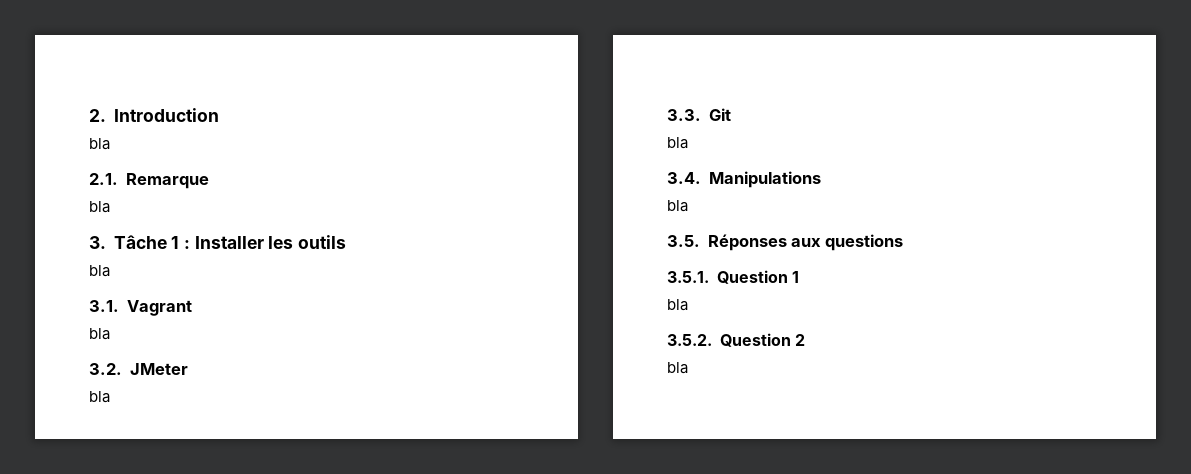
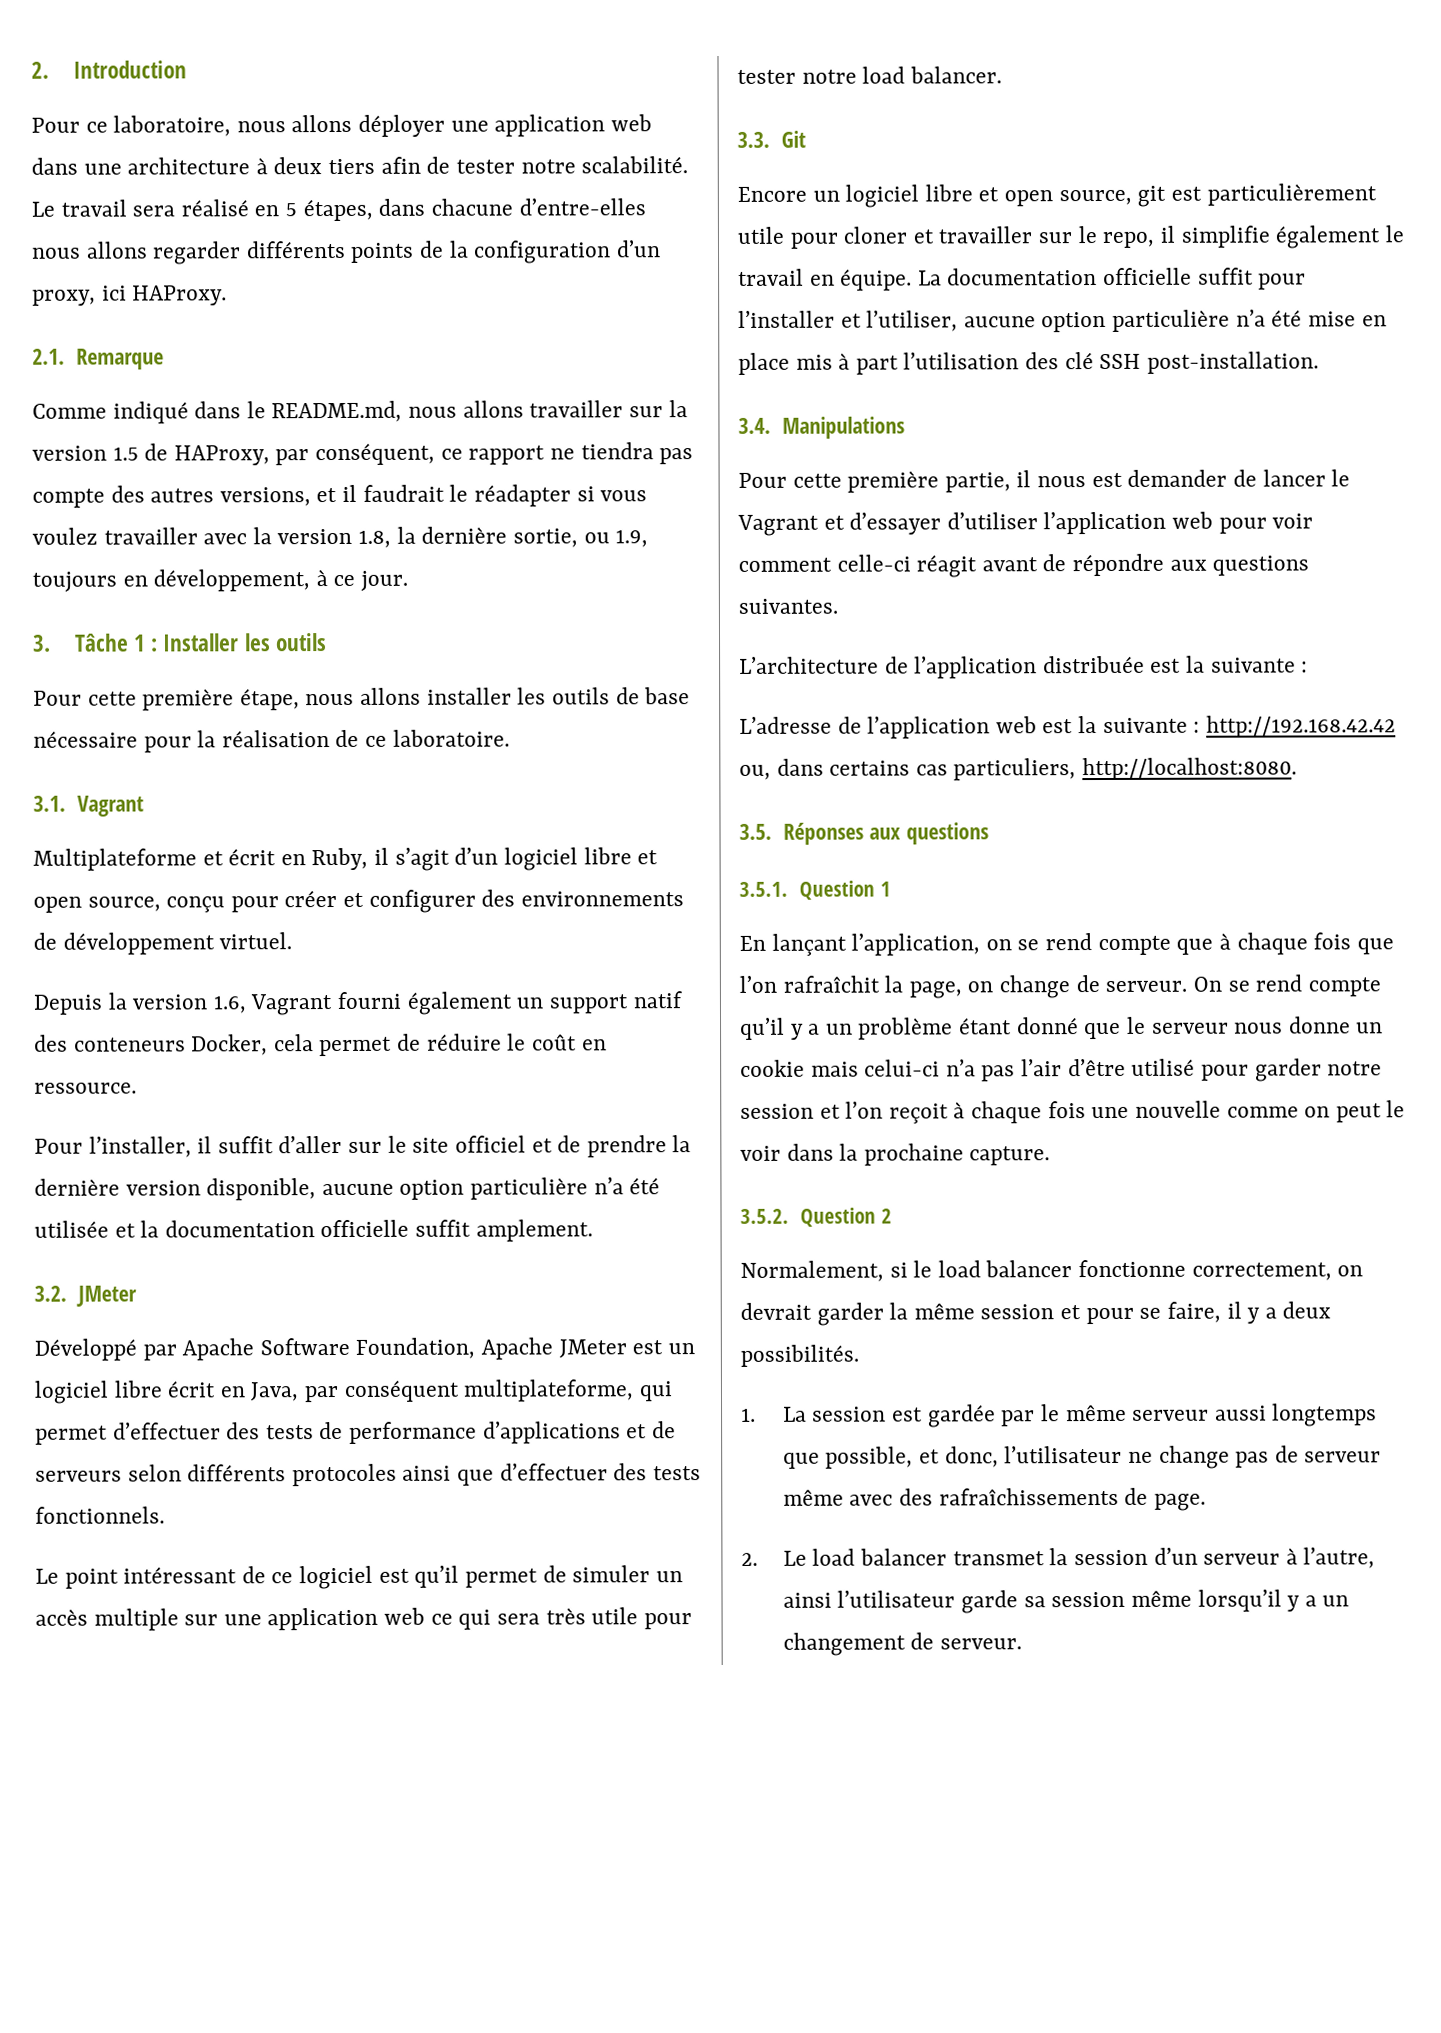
  2. Introduction
- bla
+ Pour ce laboratoire, nous allons déployer une application web dans une architecture à deux tiers afin de tester notre scalabilité. Le travail sera réalisé en 5 étapes, dans chacune d’entre-elles nous allons regarder différents points de la configuration d’un proxy, ici HAProxy.
  2.1. Remarque
- bla
+ Comme indiqué dans le README.md, nous allons travailler sur la version 1.5 de HAProxy, par conséquent, ce rapport ne tiendra pas compte des autres versions, et il faudrait le réadapter si vous voulez travailler avec la version 1.8, la dernière sortie, ou 1.9, toujours en développement, à ce jour.
  3. Tâche 1 : Installer les outils
- bla
+ Pour cette première étape, nous allons installer les outils de base nécessaire pour la réalisation de ce laboratoire.
  3.1. Vagrant
- bla
+ Multiplateforme et écrit en Ruby, il s’agit d’un logiciel libre et open source, conçu pour créer et configurer des environnements de développement virtuel.
+ Depuis la version 1.6, Vagrant fourni également un support natif des conteneurs Docker, cela permet de réduire le coût en ressource.
+ Pour l’installer, il suffit d’aller sur le site officiel et de prendre la dernière version disponible, aucune option particulière n’a été utilisée et la documentation officielle suffit amplement.
  3.2. JMeter
- bla
+ Développé par Apache Software Foundation, Apache JMeter est un logiciel libre écrit en Java, par conséquent multiplateforme, qui permet d’effectuer des tests de performance d’applications et de serveurs selon différents protocoles ainsi que d’effectuer des tests fonctionnels.
+ Le point intéressant de ce logiciel est qu’il permet de simuler un accès multiple sur une application web ce qui sera très utile pour tester notre load balancer.
  3.3. Git
- bla
+ Encore un logiciel libre et open source, git est particulièrement utile pour cloner et travailler sur le repo, il simplifie également le travail en équipe. La documentation officielle suffit pour l’installer et l’utiliser, aucune option particulière n’a été mise en place mis à part l’utilisation des clé SSH post-installation.
  3.4. Manipulations
- bla
+ Pour cette première partie, il nous est demander de lancer le Vagrant et d’essayer d’utiliser l’application web pour voir comment celle-ci réagit avant de répondre aux questions suivantes.
+ L’architecture de l’application distribuée est la suivante :
+ L’adresse de l’application web est la suivante : http://192.168.42.42 ou, dans certains cas particuliers, http://localhost:8080.
  3.5.1. Question 1
- bla
+ En lançant l’application, on se rend compte que à chaque fois que l’on rafraîchit la page, on change de serveur. On se rend compte qu’il y a un problème étant donné que le serveur nous donne un cookie mais celui-ci n’a pas l’air d’être utilisé pour garder notre session et l’on reçoit à chaque fois une nouvelle comme on peut le voir dans la prochaine capture.
  3.5.2. Question 2
- bla
+ Normalement, si le load balancer fonctionne correctement, on devrait garder la même session et pour se faire, il y a deux possibilités.
+ 1. La session est gardée par le même serveur aussi longtemps que possible, et donc, l’utilisateur ne change pas de serveur même avec des rafraîchissements de page.
+ 2. Le load balancer transmet la session d’un serveur à l’autre, ainsi l’utilisateur garde sa session même lorsqu’il y a un changement de serveur.

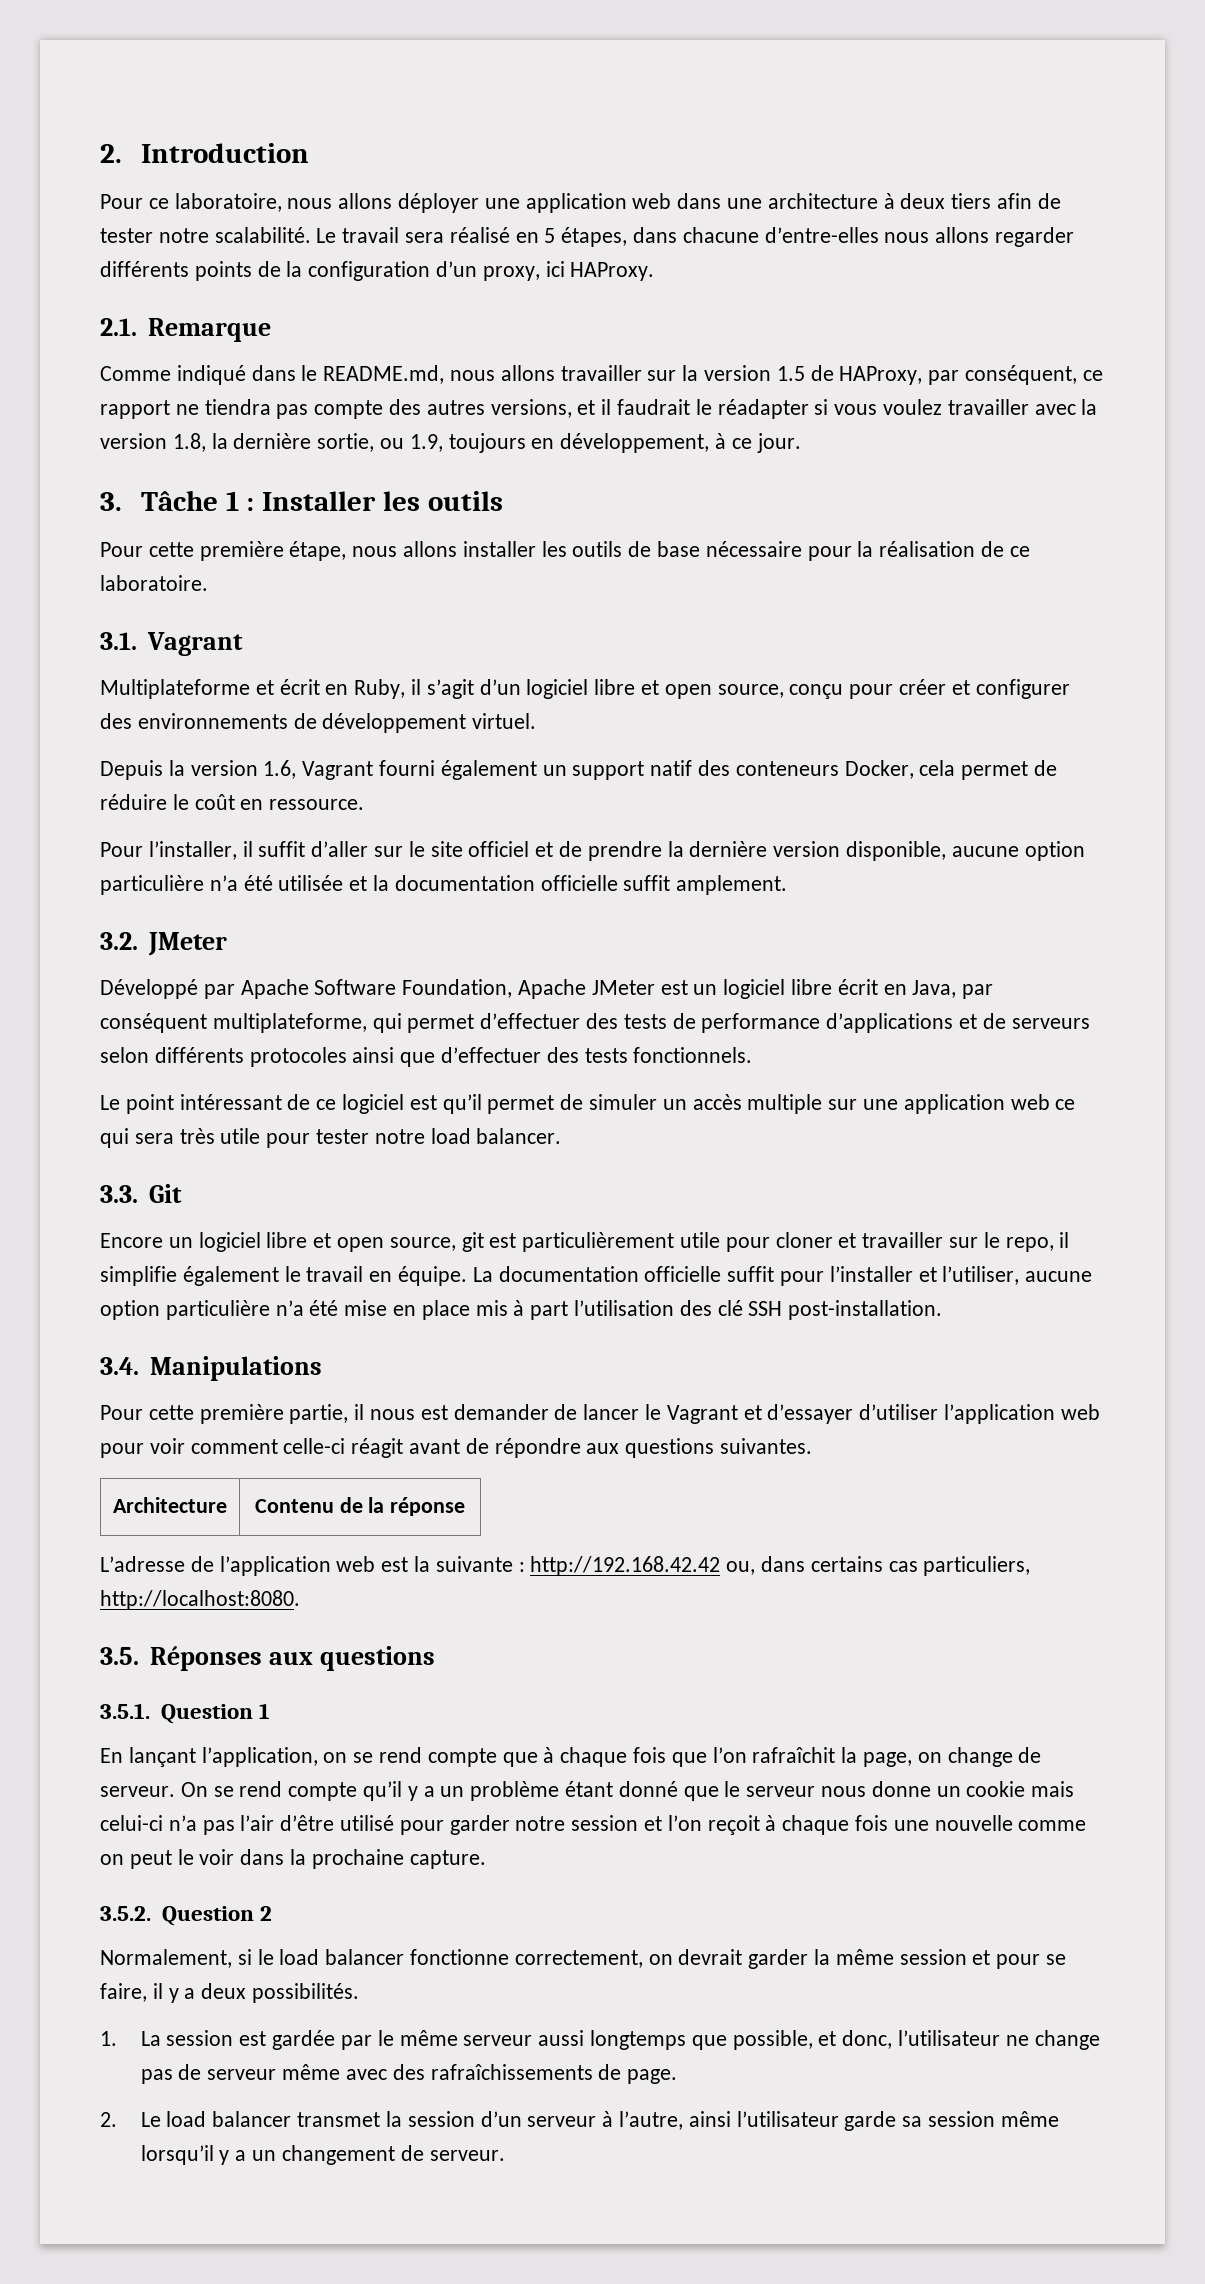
- L’architecture de l’application distribuée est la suivante :
+ Architecture | Contenu de la réponse

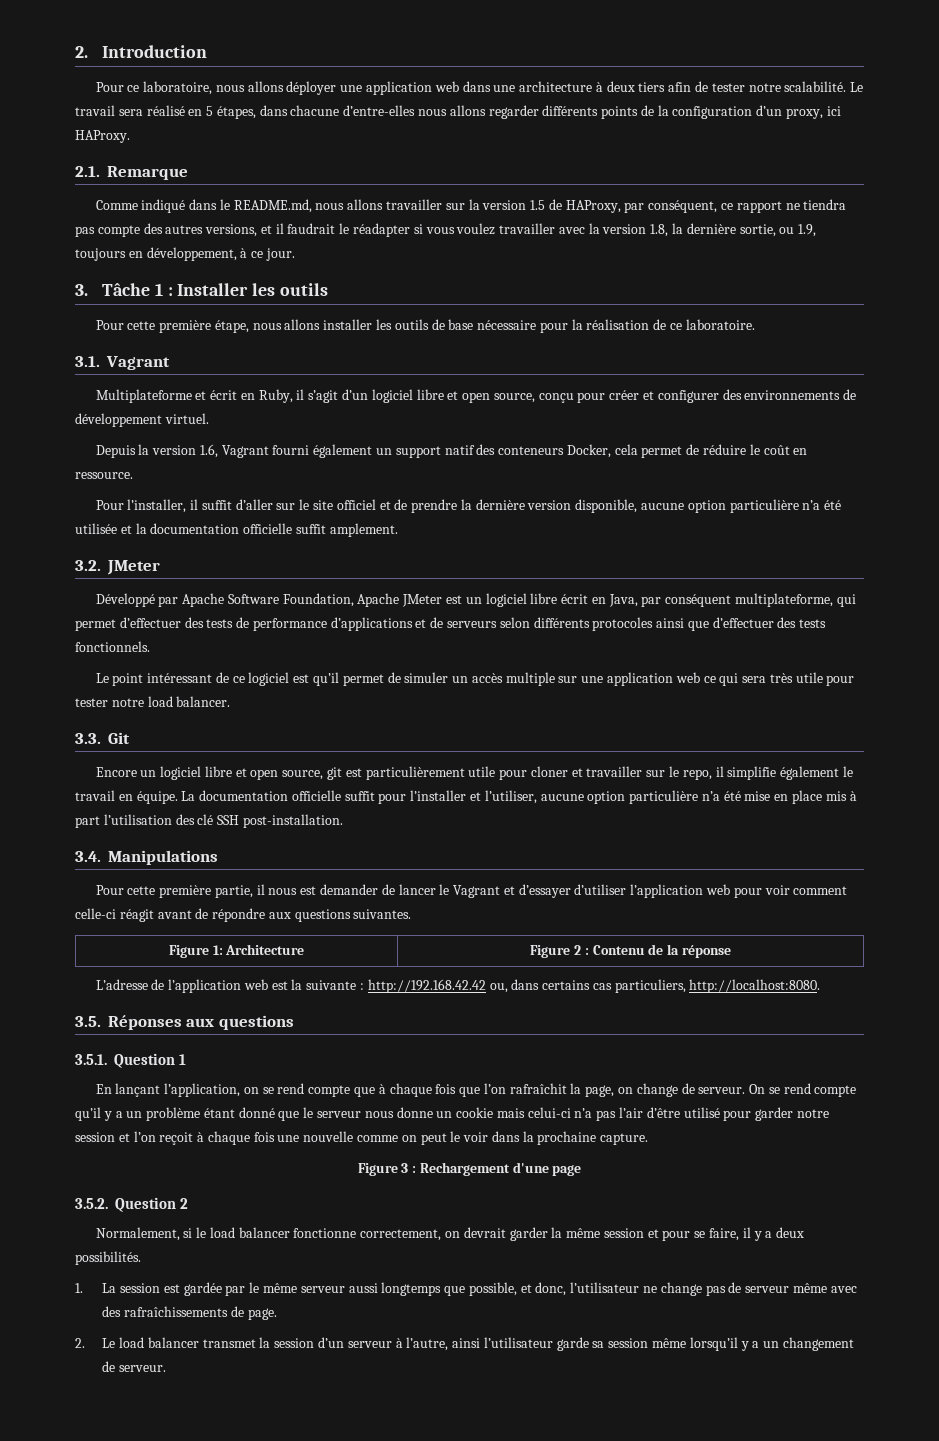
- Architecture | Contenu de la réponse
+ Figure 1: Architecture | Figure 2 : Contenu de la réponse
+ Figure 3 : Rechargement d'une page

